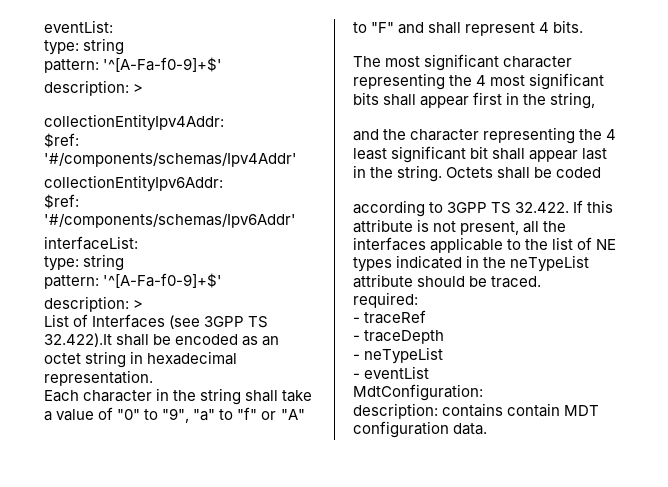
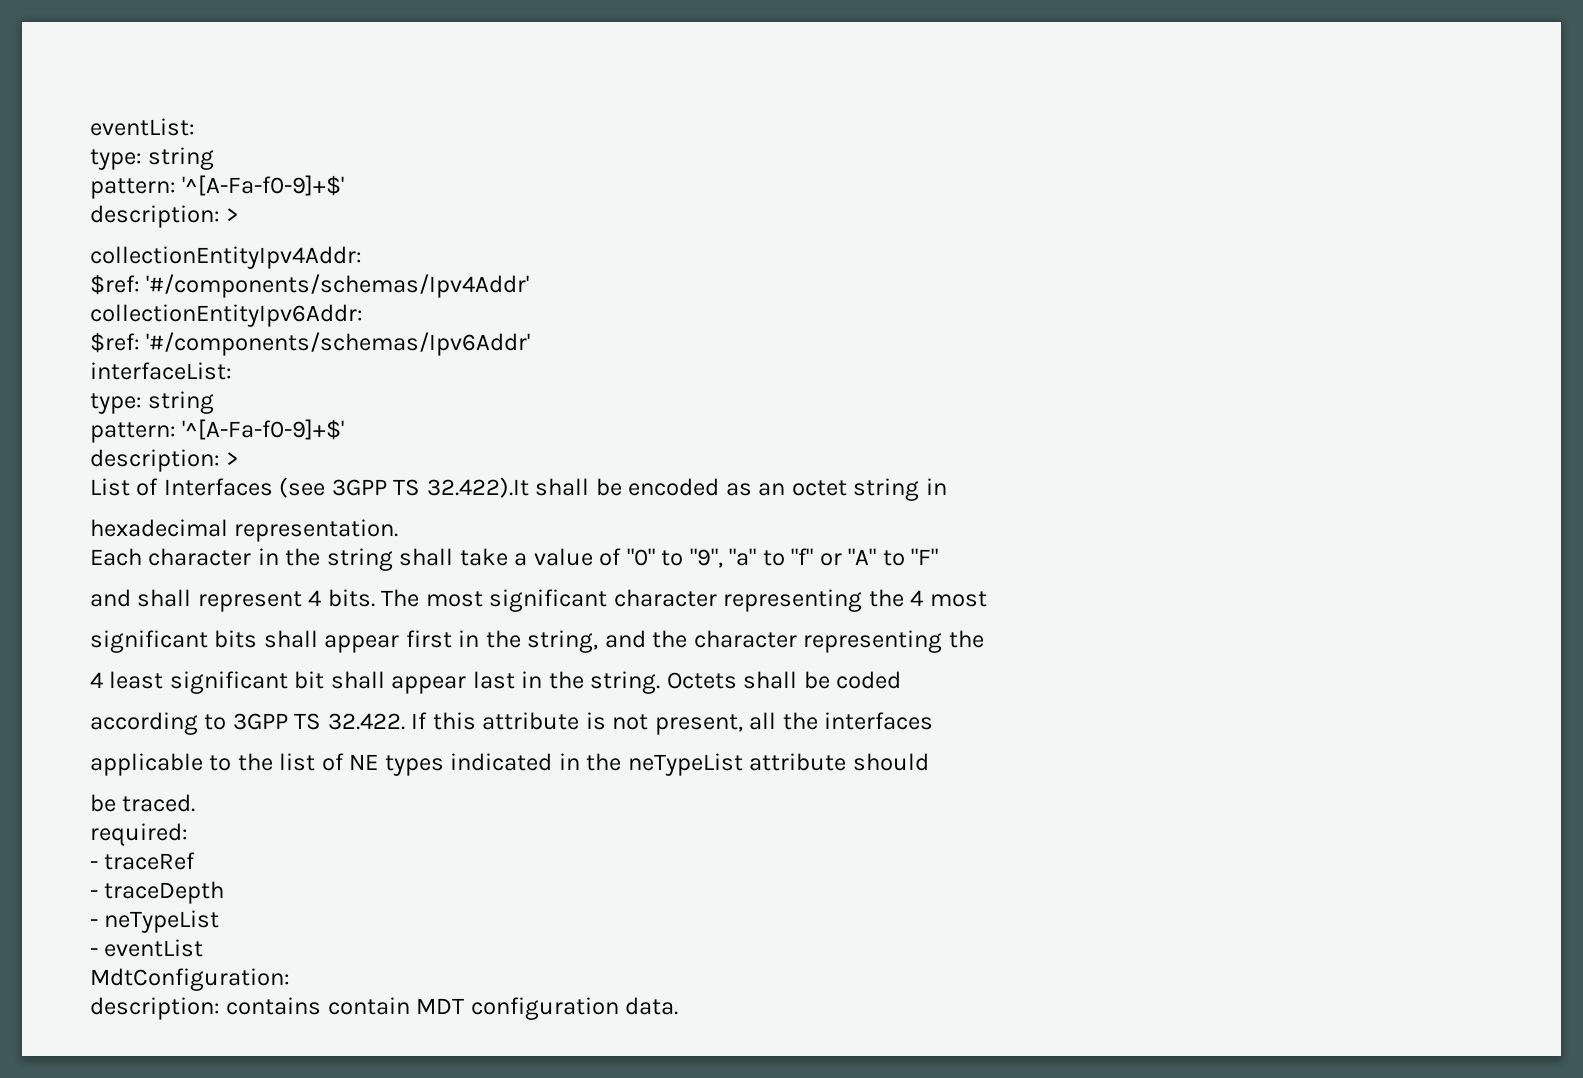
- List of Interfaces (see 3GPP TS 32.422).It shall be encoded as an octet string in hexadecimal representation.
+ List of Interfaces (see 3GPP TS 32.422).It shall be encoded as an octet string in
+ hexadecimal representation.
- Each character in the string shall take a value of "0" to "9", "a" to "f" or "A" to "F" and shall represent 4 bits.
- The most significant character representing the 4 most significant bits shall appear first in the string,
- and the character representing the 4 least significant bit shall appear last in the string.
+ Each character in the string shall take a value of "0" to "9", "a" to "f" or "A" to "F"
+ and shall represent 4 bits. The most significant character representing the 4 most
+ significant bits shall appear first in the string, and the character representing the
+ 4 least significant bit shall appear last in the string.
- according to 3GPP TS 32.422. If this attribute is not present, all the interfaces applicable to the list of NE types indicated in the neTypeList attribute should be traced.
+ according to 3GPP TS 32.422. If this attribute is not present, all the interfaces
+ applicable to the list of NE types indicated in the neTypeList attribute should
+ be traced.

